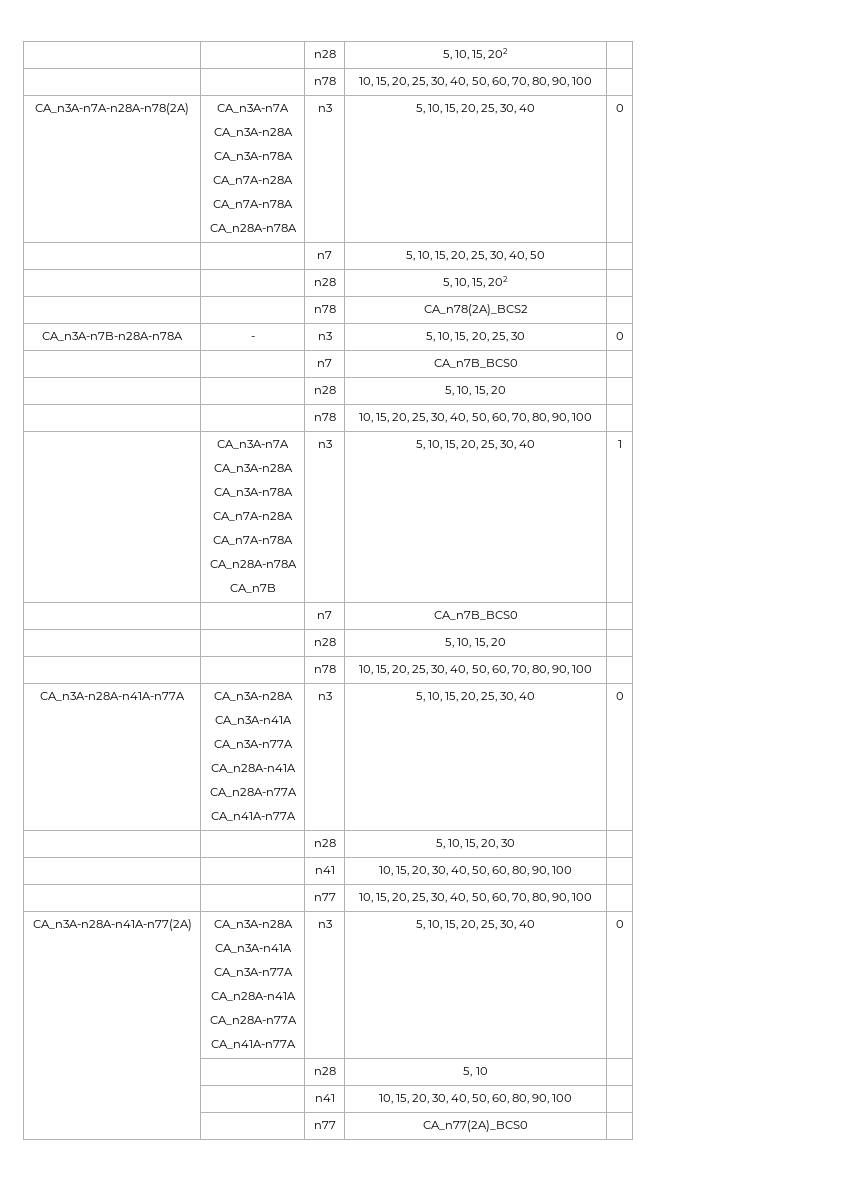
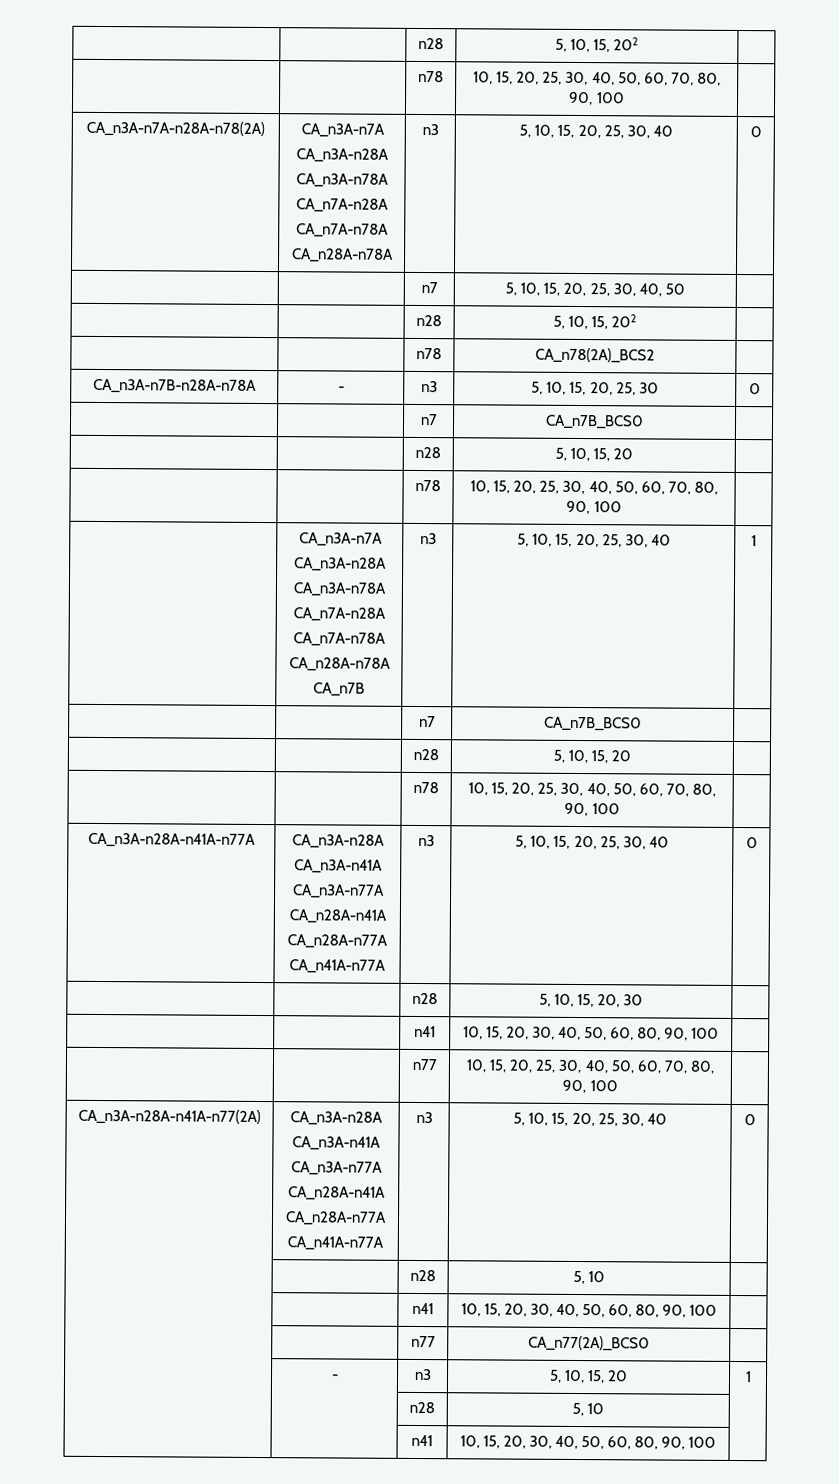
+ | - | n3 | 5, 10, 15, 20 | 1
+ | | n28 | 5, 10 |
+ | | n41 | 10, 15, 20, 30, 40, 50, 60, 80, 90, 100 |

